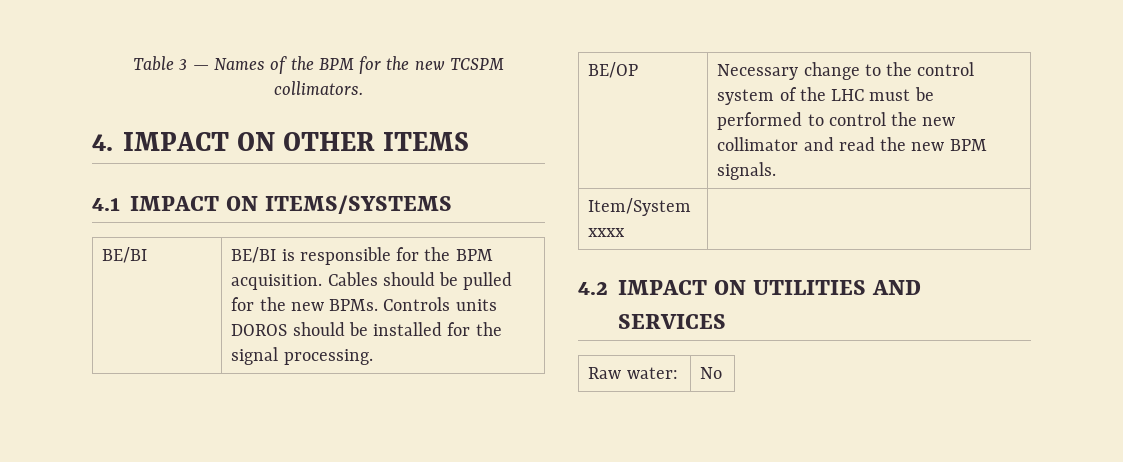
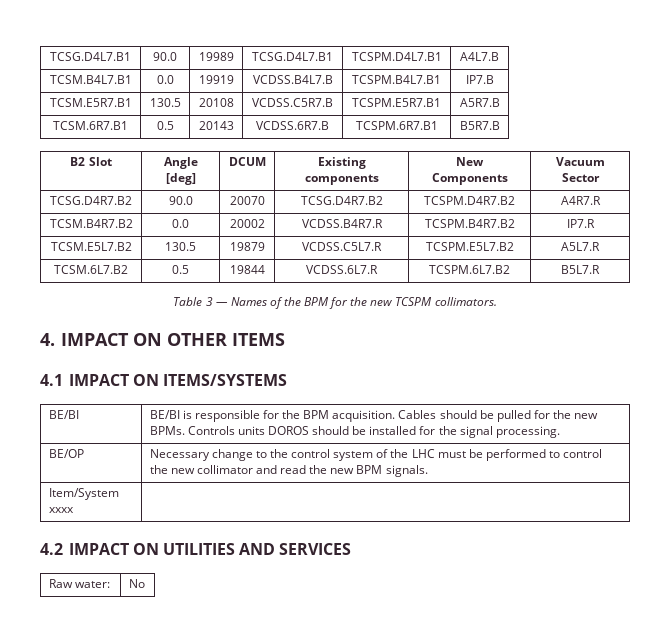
+ TCSG.D4L7.B1 | 90.0 | 19989 | TCSG.D4L7.B1 | TCSPM.D4L7.B1 | A4L7.B
+ TCSM.B4L7.B1 | 0.0 | 19919 | VCDSS.B4L7.B | TCSPM.B4L7.B1 | IP7.B
+ TCSM.E5R7.B1 | 130.5 | 20108 | VCDSS.C5R7.B | TCSPM.E5R7.B1 | A5R7.B
+ TCSM.6R7.B1 | 0.5 | 20143 | VCDSS.6R7.B | TCSPM.6R7.B1 | B5R7.B
+ B2 Slot | Angle [deg] | DCUM | Existing components | New Components | Vacuum Sector
+ TCSG.D4R7.B2 | 90.0 | 20070 | TCSG.D4R7.B2 | TCSPM.D4R7.B2 | A4R7.R
+ TCSM.B4R7.B2 | 0.0 | 20002 | VCDSS.B4R7.R | TCSPM.B4R7.B2 | IP7.R
+ TCSM.E5L7.B2 | 130.5 | 19879 | VCDSS.C5L7.R | TCSPM.E5L7.B2 | A5L7.R
+ TCSM.6L7.B2 | 0.5 | 19844 | VCDSS.6L7.R | TCSPM.6L7.B2 | B5L7.R

